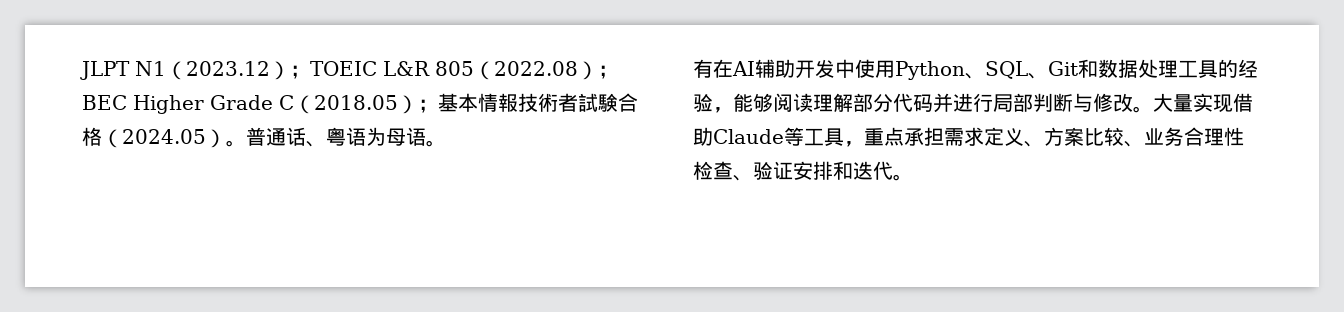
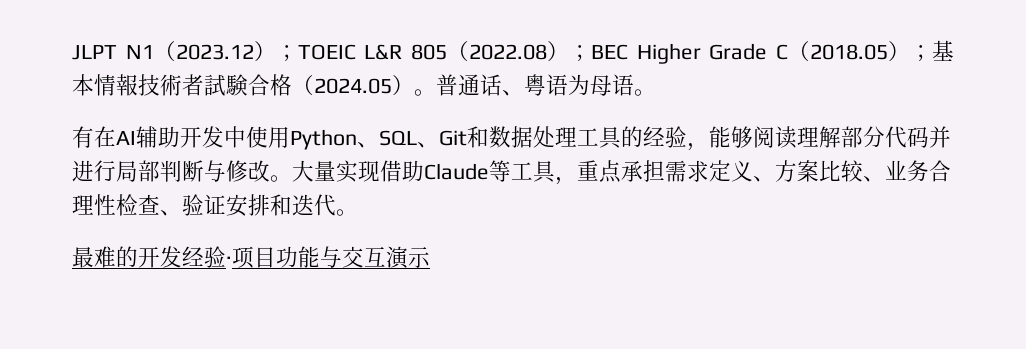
+ 最难的开发经验·项目功能与交互演示

